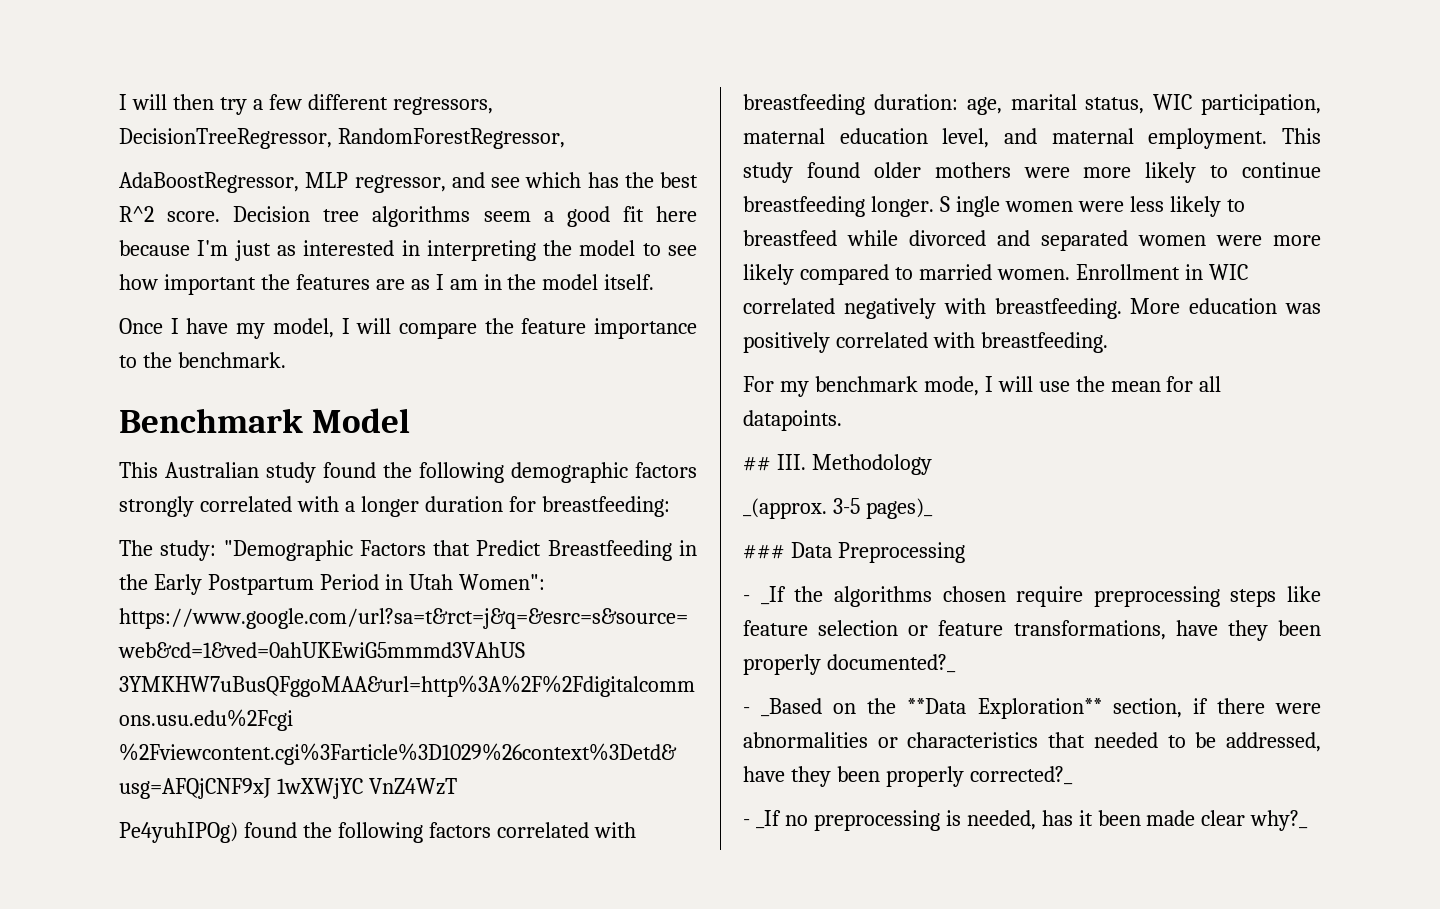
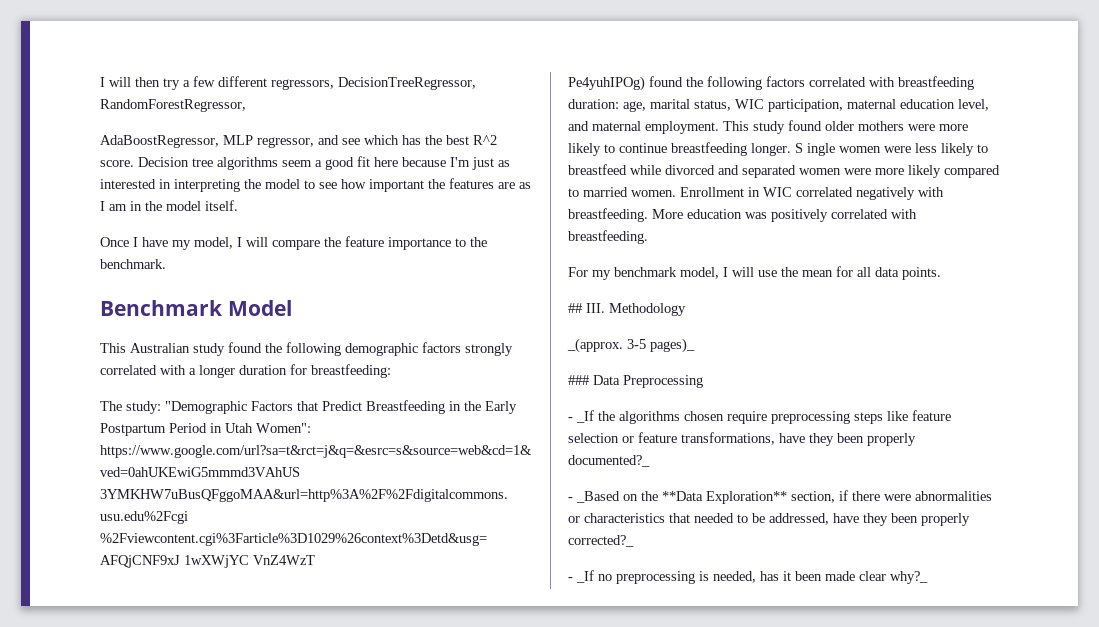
- For my benchmark mode, I will use the mean for all datapoints.
+ For my benchmark model, I will use the mean for all data points.

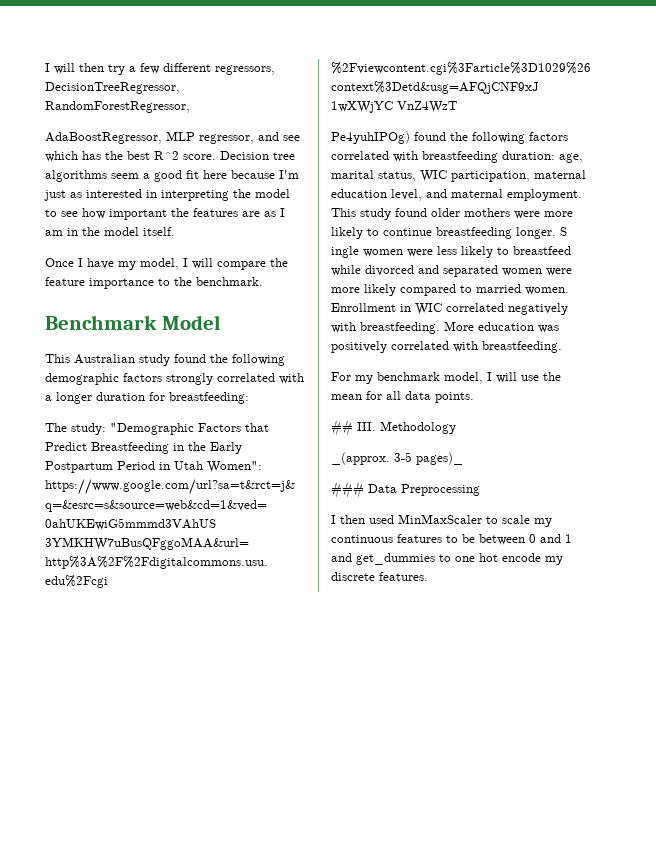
- - _If the algorithms chosen require preprocessing steps like feature selection or feature transformations, have they been properly documented?_
- - _Based on the **Data Exploration** section, if there were abnormalities or characteristics that needed to be addressed, have they been properly corrected?_
- - _If no preprocessing is needed, has it been made clear why?_
+ I then used MinMaxScaler to scale my continuous features to be between 0 and 1 and get_dummies to one hot encode my discrete features.

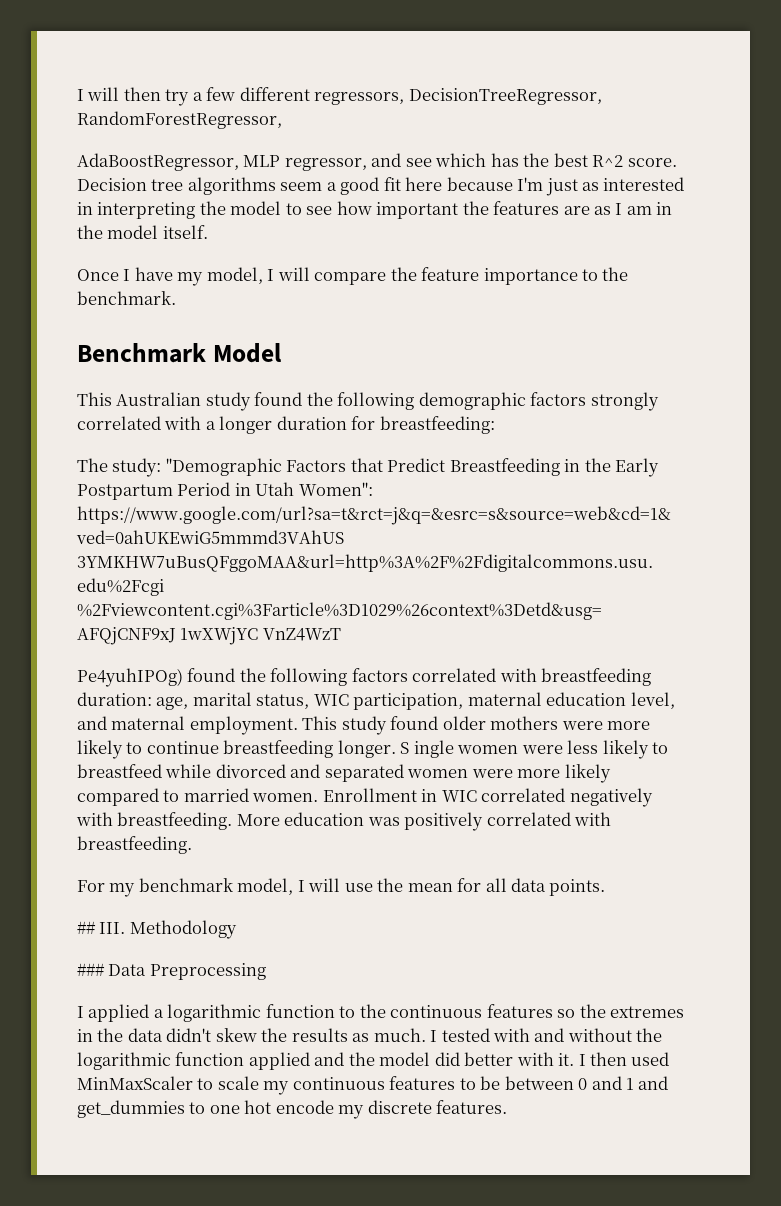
- _(approx. 3-5 pages)_
- I then used MinMaxScaler to scale my continuous features to be between 0 and 1 and get_dummies to one hot encode my discrete features.
+ I applied a logarithmic function to the continuous features so the extremes in the data didn't skew the results as much. I tested with and without the logarithmic function applied and the model did better with it. I then used MinMaxScaler to scale my continuous features to be between 0 and 1 and get_dummies to one hot encode my discrete features.

